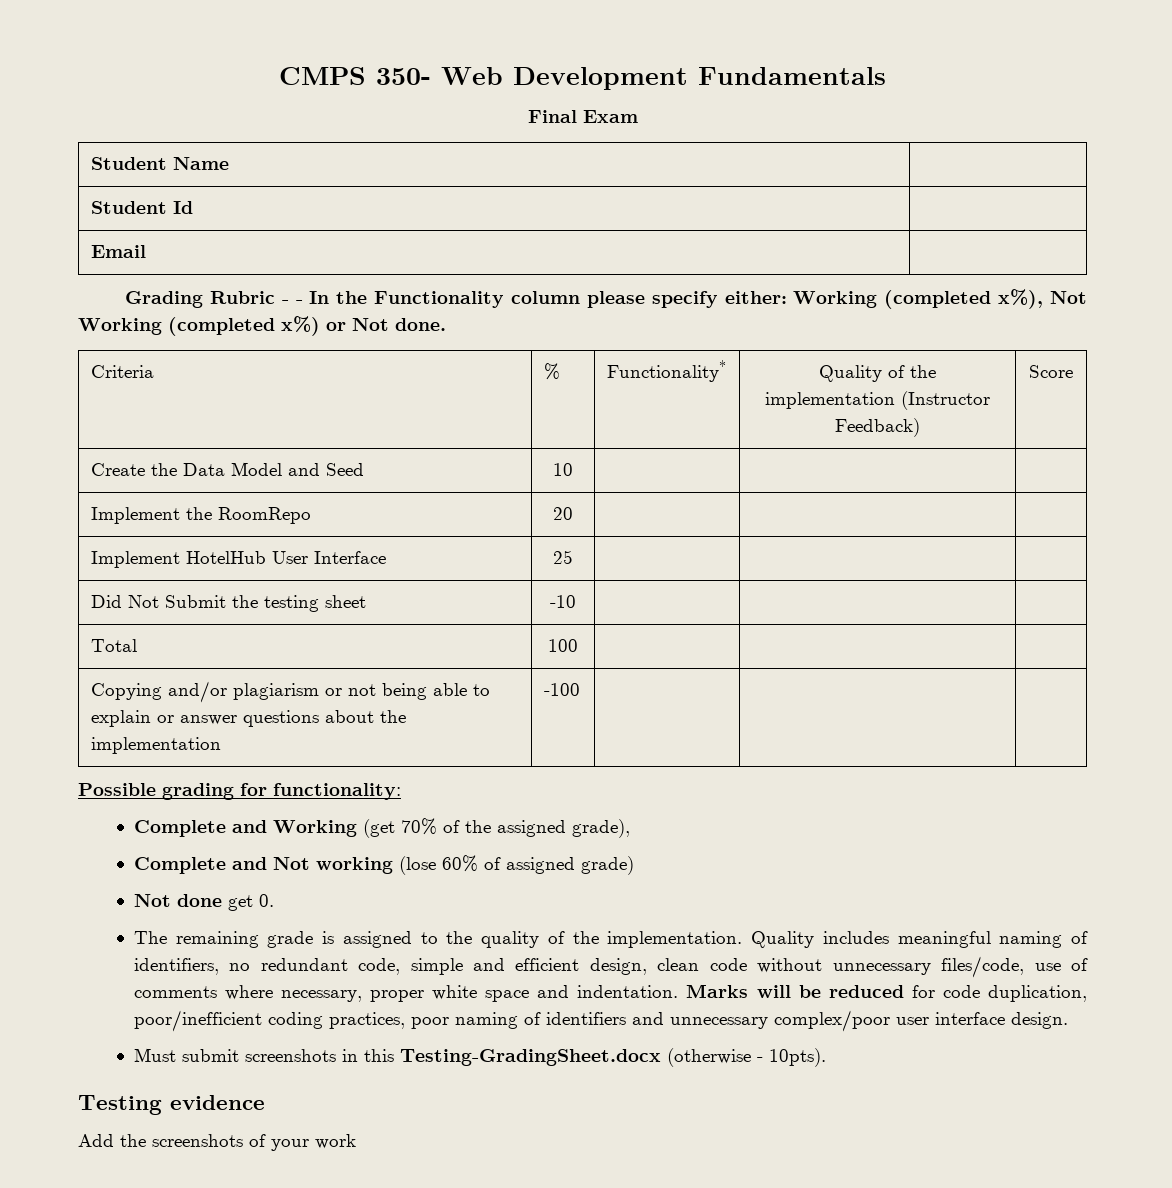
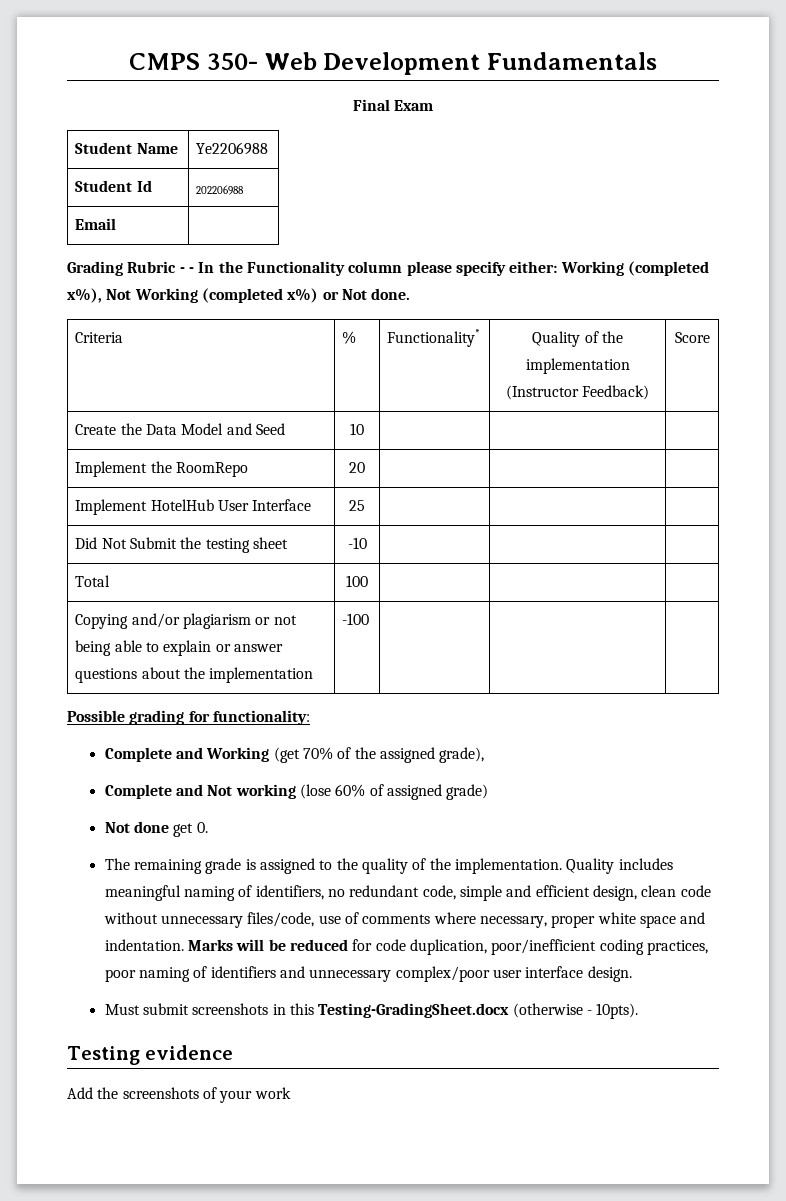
- Student Name |
+ Student Name | Ye2206988
- Student Id |
+ Student Id | 202206988

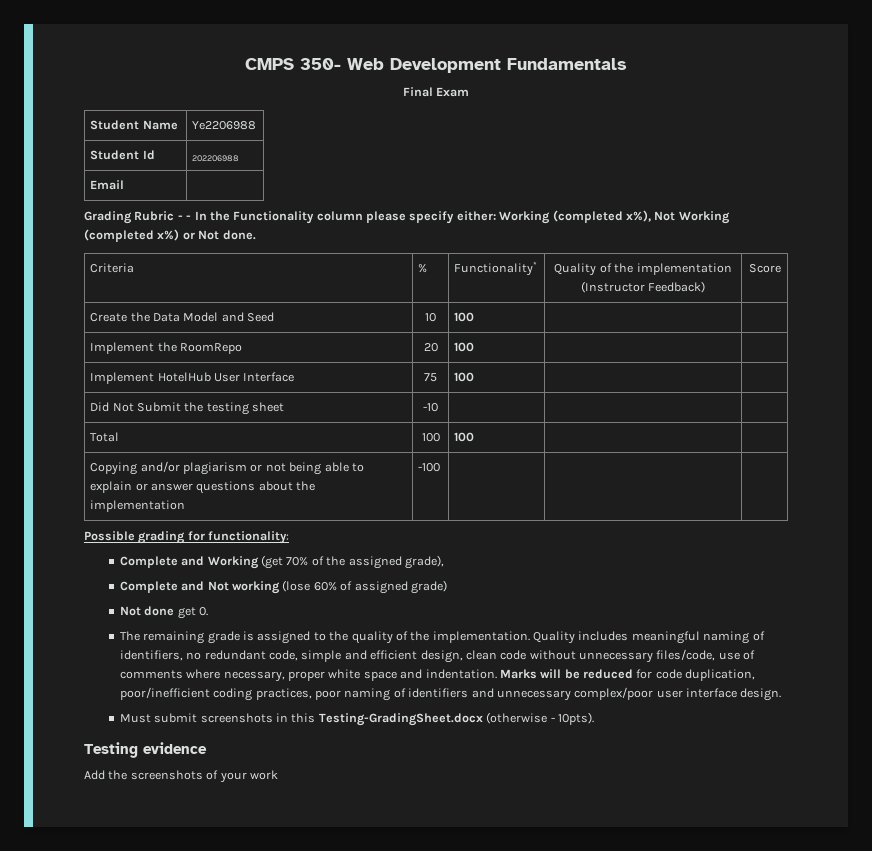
- Create the Data Model and Seed | 10 | | |
+ Create the Data Model and Seed | 10 | 100 | |
- Implement the RoomRepo | 20 | | |
+ Implement the RoomRepo | 20 | 100 | |
- Implement HotelHub User Interface | 25 | | |
+ Implement HotelHub User Interface | 75 | 100 | |
- Total | 100 | | |
+ Total | 100 | 100 | |

